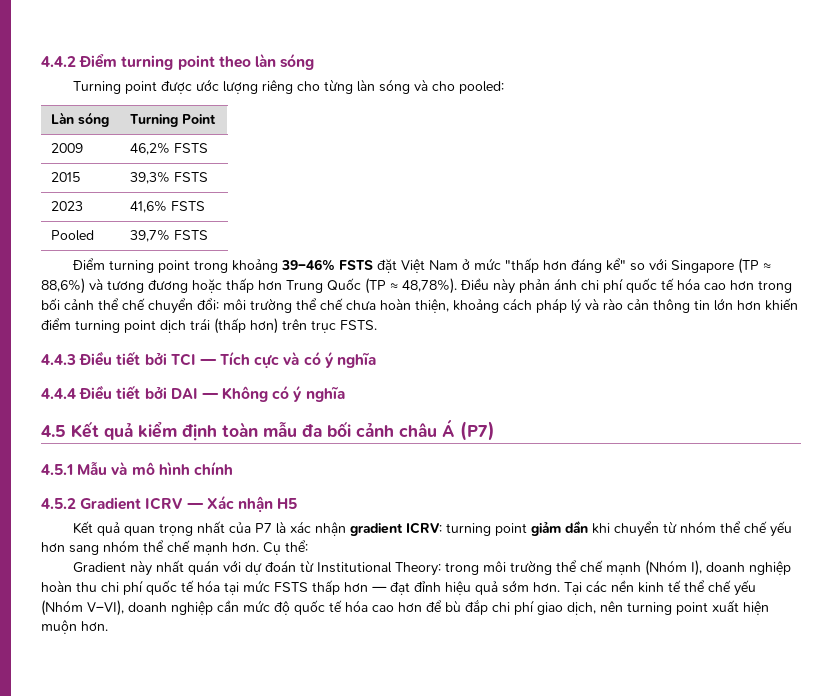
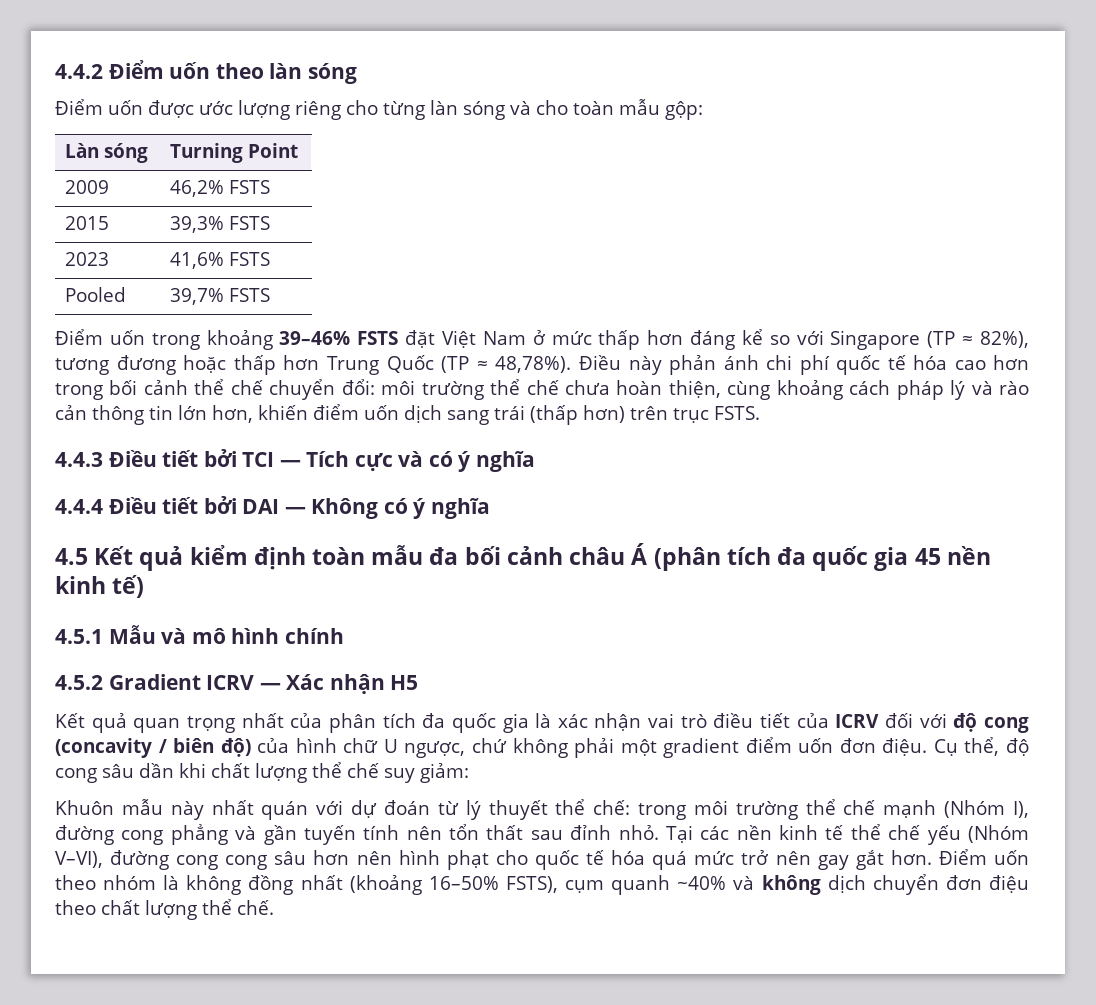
- 4.4.2 Điểm turning point theo làn sóng
+ 4.4.2 Điểm uốn theo làn sóng
- Turning point được ước lượng riêng cho từng làn sóng và cho pooled:
+ Điểm uốn được ước lượng riêng cho từng làn sóng và cho toàn mẫu gộp:
- Điểm turning point trong khoảng 39–46% FSTS đặt Việt Nam ở mức "thấp hơn đáng kể" so với Singapore (TP ≈ 88,6%) và tương đương hoặc thấp hơn Trung Quốc (TP ≈ 48,78%).
+ Điểm uốn trong khoảng 39–46% FSTS đặt Việt Nam ở mức thấp hơn đáng kể so với Singapore (TP ≈ 82%), tương đương hoặc thấp hơn Trung Quốc (TP ≈ 48,78%).
- Điều này phản ánh chi phí quốc tế hóa cao hơn trong bối cảnh thể chế chuyển đổi: môi trường thể chế chưa hoàn thiện, khoảng cách pháp lý và rào cản thông tin lớn hơn khiến điểm turning point dịch trái (thấp hơn) trên trục FSTS.
+ Điều này phản ánh chi phí quốc tế hóa cao hơn trong bối cảnh thể chế chuyển đổi: môi trường thể chế chưa hoàn thiện, cùng khoảng cách pháp lý và rào cản thông tin lớn hơn, khiến điểm uốn dịch sang trái (thấp hơn) trên trục FSTS.
- 4.5 Kết quả kiểm định toàn mẫu đa bối cảnh châu Á (P7)
+ 4.5 Kết quả kiểm định toàn mẫu đa bối cảnh châu Á (phân tích đa quốc gia 45 nền kinh tế)
- Kết quả quan trọng nhất của P7 là xác nhận gradient ICRV: turning point giảm dần khi chuyển từ nhóm thể chế yếu hơn sang nhóm thể chế mạnh hơn. Cụ thể:
- Gradient này nhất quán với dự đoán từ Institutional Theory: trong môi trường thể chế mạnh (Nhóm I), doanh nghiệp hoàn thu chi phí quốc tế hóa tại mức FSTS thấp hơn — đạt đỉnh hiệu quả sớm hơn.
+ Kết quả quan trọng nhất của phân tích đa quốc gia là xác nhận vai trò điều tiết của ICRV đối với độ cong (concavity / biên độ) của hình chữ U ngược, chứ không phải một gradient điểm uốn đơn điệu. Cụ thể, độ cong sâu dần khi chất lượng thể chế suy giảm:
+ Khuôn mẫu này nhất quán với dự đoán từ lý thuyết thể chế: trong môi trường thể chế mạnh (Nhóm I), đường cong phẳng và gần tuyến tính nên tổn thất sau đỉnh nhỏ.
- Tại các nền kinh tế thể chế yếu (Nhóm V–VI), doanh nghiệp cần mức độ quốc tế hóa cao hơn để bù đắp chi phí giao dịch, nên turning point xuất hiện muộn hơn.
+ Tại các nền kinh tế thể chế yếu (Nhóm V–VI), đường cong cong sâu hơn nên hình phạt cho quốc tế hóa quá mức trở nên gay gắt hơn. Điểm uốn theo nhóm là không đồng nhất (khoảng 16–50% FSTS), cụm quanh ~40% và không dịch chuyển đơn điệu theo chất lượng thể chế.

